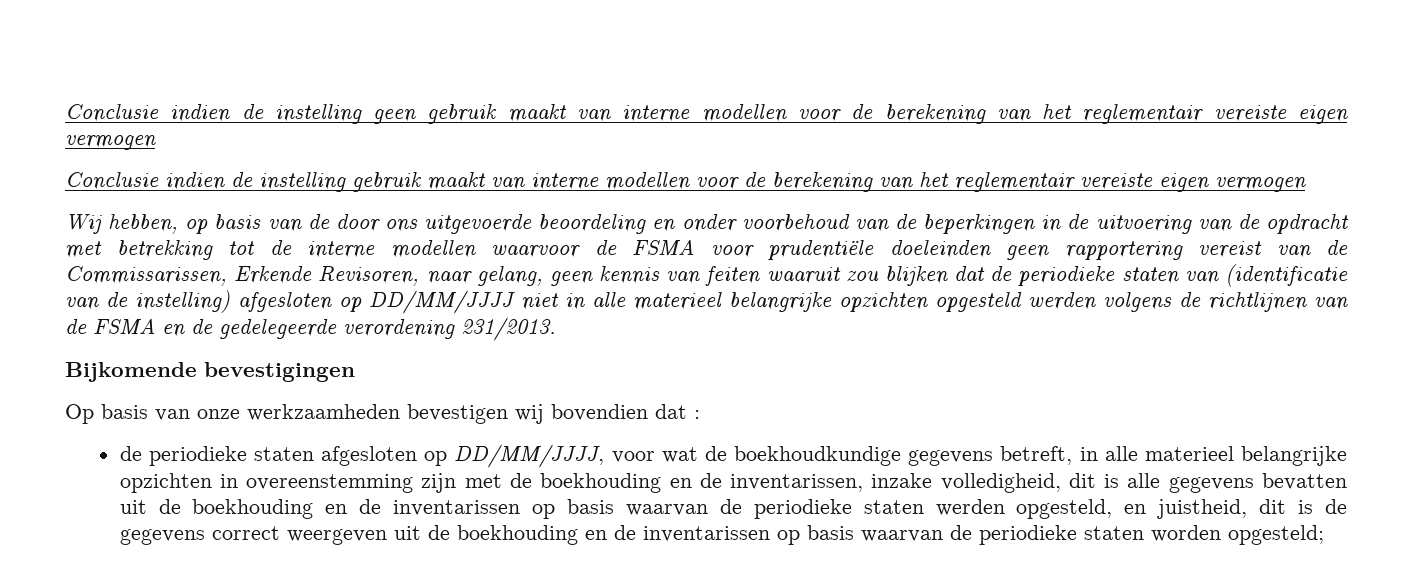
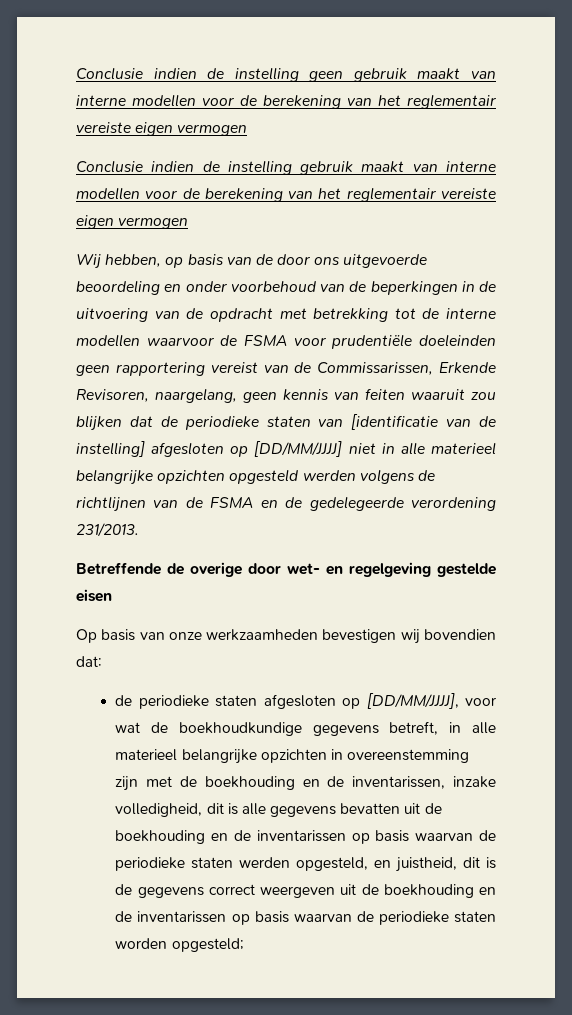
- Wij hebben, op basis van de door ons uitgevoerde beoordeling en onder voorbehoud van de beperkingen in de uitvoering van de opdracht met betrekking tot de interne modellen waarvoor de FSMA voor prudentiële doeleinden geen rapportering vereist van de Commissarissen, Erkende Revisoren, naar gelang, geen kennis van feiten waaruit zou blijken dat de periodieke staten van (identificatie van de instelling) afgesloten op DD/MM/JJJJ niet in alle materieel belangrijke opzichten opgesteld werden volgens de richtlijnen van de FSMA en de gedelegeerde verordening 231/2013.
+ Wij hebben, op basis van de door ons uitgevoerde beoordeling en onder voorbehoud van de beperkingen in de uitvoering van de opdracht met betrekking tot de interne modellen waarvoor de FSMA voor prudentiële doeleinden geen rapportering vereist van de Commissarissen, Erkende Revisoren, naargelang, geen kennis van feiten waaruit zou blijken dat de periodieke staten van [identificatie van de instelling] afgesloten op [DD/MM/JJJJ] niet in alle materieel belangrijke opzichten opgesteld werden volgens de richtlijnen van de FSMA en de gedelegeerde verordening 231/2013.
- Bijkomende bevestigingen
+ Betreffende de overige door wet- en regelgeving gestelde eisen
- Op basis van onze werkzaamheden bevestigen wij bovendien dat :
+ Op basis van onze werkzaamheden bevestigen wij bovendien dat:
- de periodieke staten afgesloten op DD/MM/JJJJ, voor wat de boekhoudkundige gegevens betreft, in alle materieel belangrijke opzichten in overeenstemming zijn met de boekhouding en de inventarissen, inzake volledigheid, dit is alle gegevens bevatten uit de boekhouding en de inventarissen op basis waarvan de periodieke staten werden opgesteld, en juistheid, dit is de gegevens correct weergeven uit de boekhouding en de inventarissen op basis waarvan de periodieke staten worden opgesteld;
+ de periodieke staten afgesloten op [DD/MM/JJJJ], voor wat de boekhoudkundige gegevens betreft, in alle materieel belangrijke opzichten in overeenstemming zijn met de boekhouding en de inventarissen, inzake volledigheid, dit is alle gegevens bevatten uit de boekhouding en de inventarissen op basis waarvan de periodieke staten werden opgesteld, en juistheid, dit is de gegevens correct weergeven uit de boekhouding en de inventarissen op basis waarvan de periodieke staten worden opgesteld;

